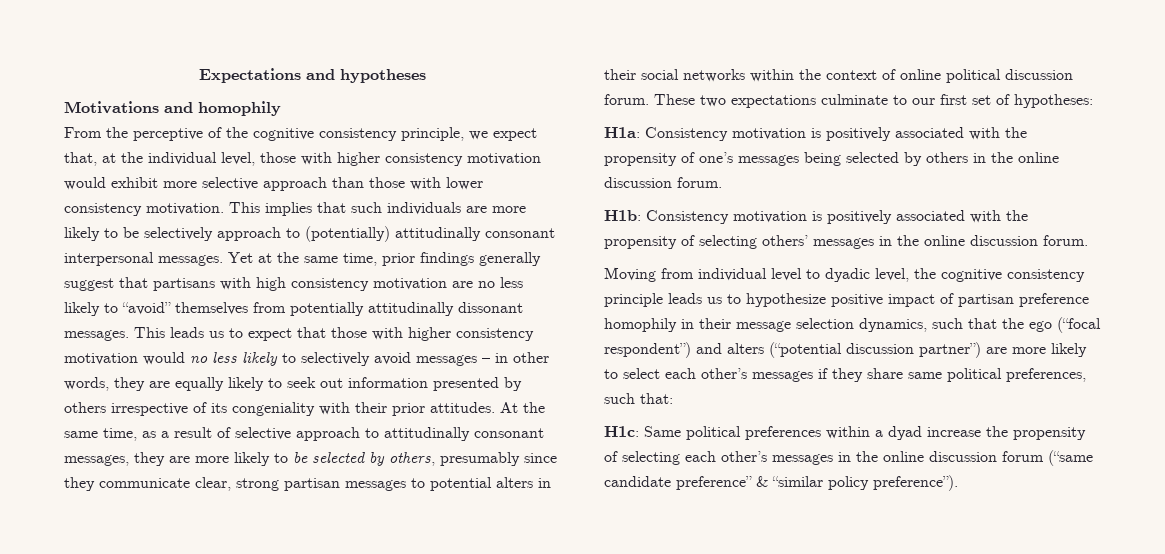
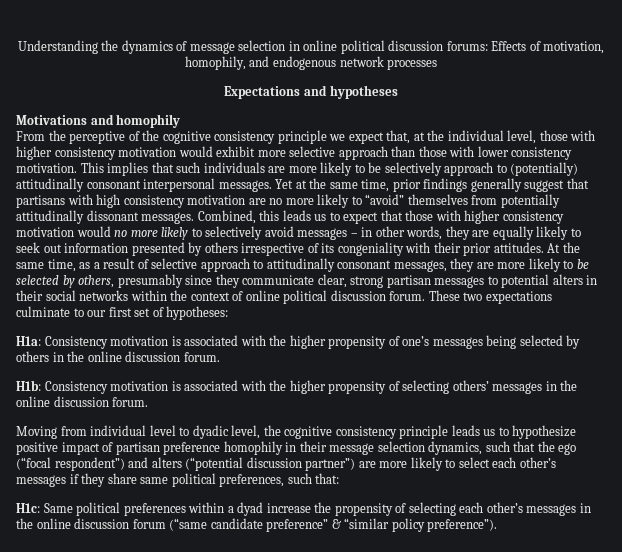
+ Understanding the dynamics of message selection in online political discussion forums: Effects of motivation, homophily, and endogenous network processes
- From the perceptive of the cognitive consistency principle, we expect that, at the individual level, those with higher consistency motivation would exhibit more selective approach than those with lower consistency motivation.
+ From the perceptive of the cognitive consistency principle we expect that, at the individual level, those with higher consistency motivation would exhibit more selective approach than those with lower consistency motivation.
- Yet at the same time, prior findings generally suggest that partisans with high consistency motivation are no less likely to “avoid” themselves from potentially attitudinally dissonant messages.
+ Yet at the same time, prior findings generally suggest that partisans with high consistency motivation are no more likely to “avoid” themselves from potentially attitudinally dissonant messages.
- This leads us to expect that those with higher consistency motivation would no less likely to selectively avoid messages – in other words, they are equally likely to seek out information presented by others irrespective of its congeniality with their prior attitudes.
+ Combined, this leads us to expect that those with higher consistency motivation would no more likely to selectively avoid messages – in other words, they are equally likely to seek out information presented by others irrespective of its congeniality with their prior attitudes.
- H1a: Consistency motivation is positively associated with the propensity of one’s messages being selected by others in the online discussion forum.
+ H1a: Consistency motivation is associated with the higher propensity of one’s messages being selected by others in the online discussion forum.
- H1b: Consistency motivation is positively associated with the propensity of selecting others’ messages in the online discussion forum.
+ H1b: Consistency motivation is associated with the higher propensity of selecting others’ messages in the online discussion forum.

